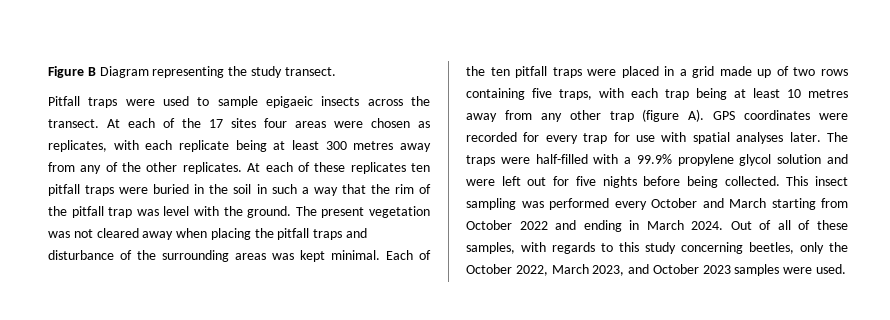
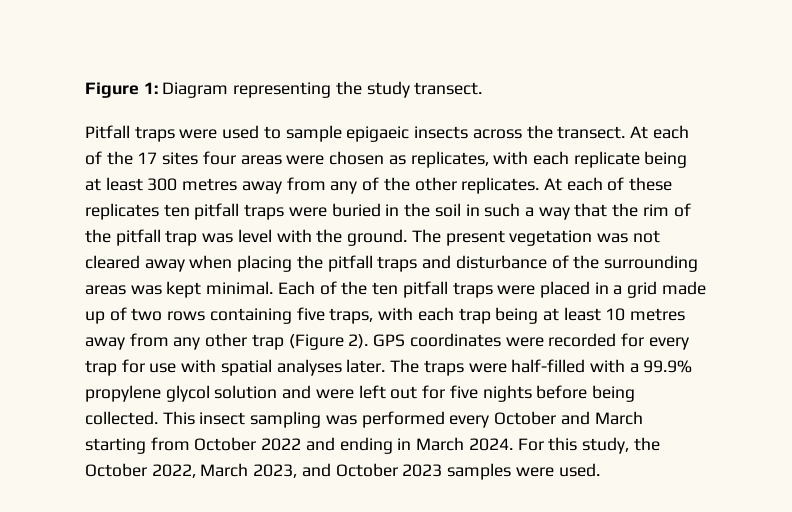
- Figure B Diagram representing the study transect.
+ Figure 1: Diagram representing the study transect.
- Each of the ten pitfall traps were placed in a grid made up of two rows containing five traps, with each trap being at least 10 metres away from any other trap (figure A). GPS coordinates were recorded for every trap for use with spatial analyses later.
+ Each of the ten pitfall traps were placed in a grid made up of two rows containing five traps, with each trap being at least 10 metres away from any other trap (Figure 2). GPS coordinates were recorded for every trap for use with spatial analyses later.
- Out of all of these samples, with regards to this study concerning beetles, only the October 2022, March 2023, and October 2023 samples were used.
+ For this study, the October 2022, March 2023, and October 2023 samples were used.

